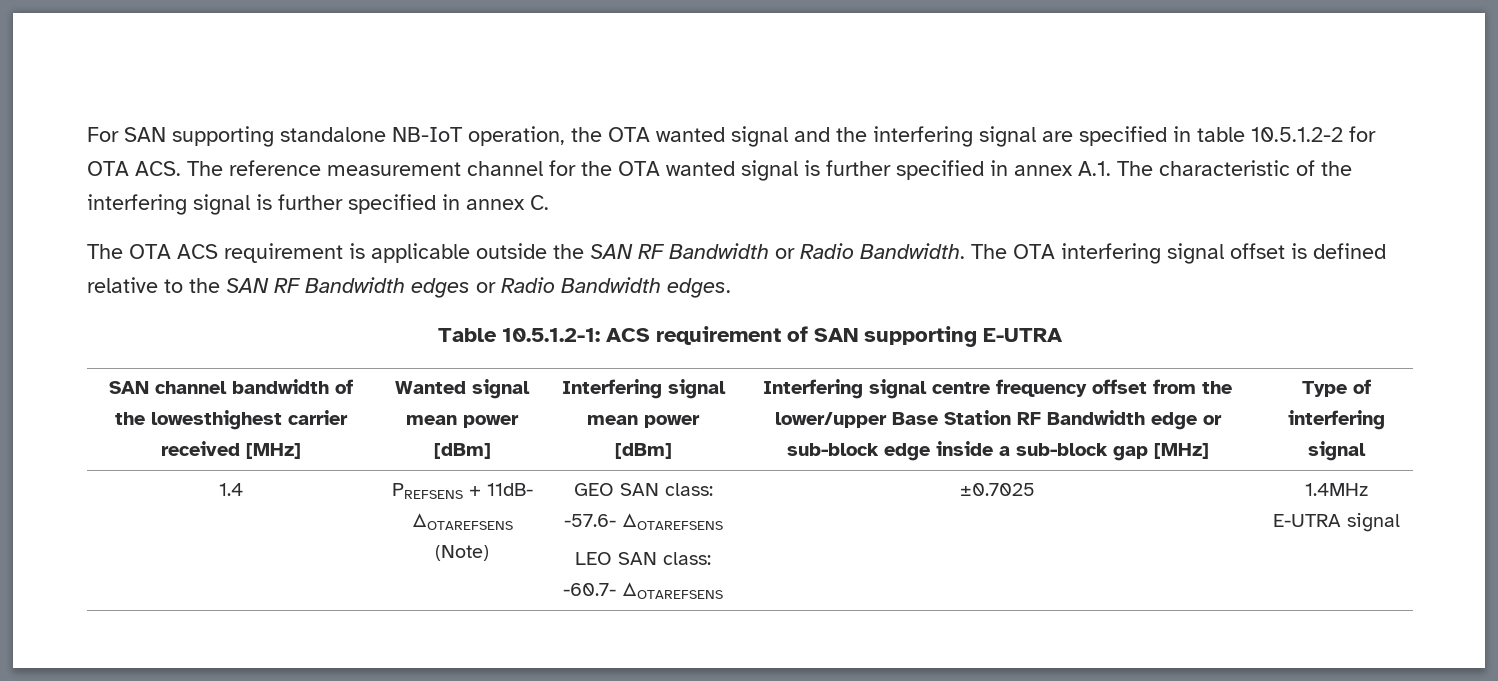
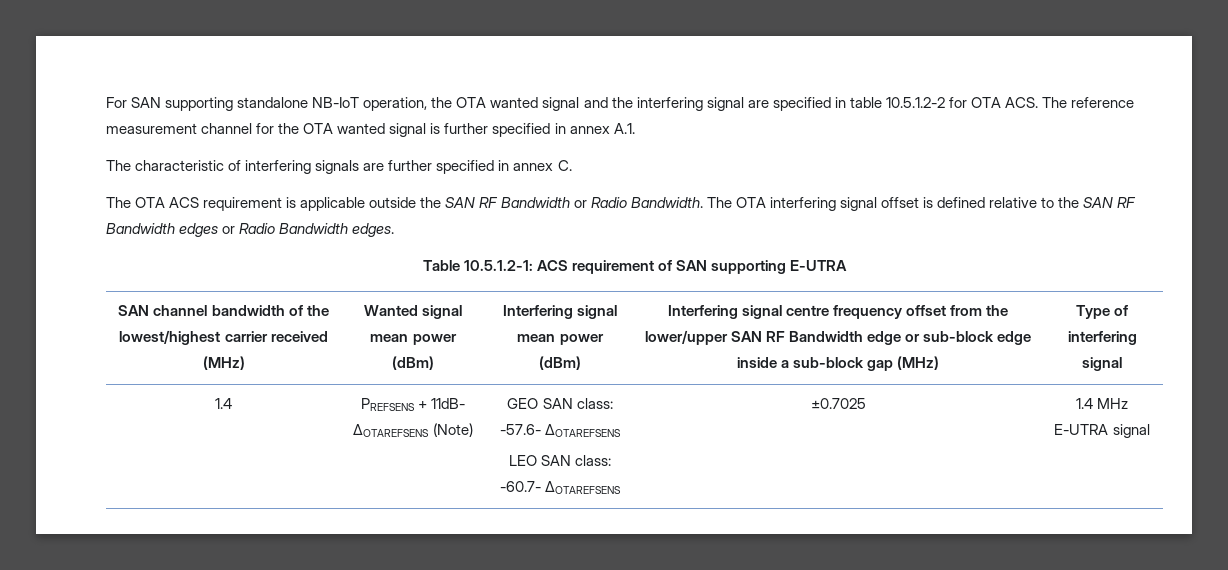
- For SAN supporting standalone NB-IoT operation, the OTA wanted signal and the interfering signal are specified in table 10.5.1.2-2 for OTA ACS. The reference measurement channel for the OTA wanted signal is further specified in annex A.1. The characteristic of the interfering signal is further specified in annex C.
+ For SAN supporting standalone NB-IoT operation, the OTA wanted signal and the interfering signal are specified in table 10.5.1.2-2 for OTA ACS. The reference measurement channel for the OTA wanted signal is further specified in annex A.1.
+ The characteristic of interfering signals are further specified in annex C.
- SAN channel bandwidth of the lowesthighest carrier received [MHz]
+ SAN channel bandwidth of the lowest/highest carrier received (MHz)
- Wanted signal mean power [dBm]
+ Wanted signal mean power (dBm)
- Interfering signal mean power [dBm]
+ Interfering signal mean power (dBm)
- Interfering signal centre frequency offset from the lower/upper Base Station RF Bandwidth edge or sub-block edge inside a sub-block gap [MHz]
+ Interfering signal centre frequency offset from the lower/upper SAN RF Bandwidth edge or sub-block edge inside a sub-block gap (MHz)
  1.4 | PREFSENS + 11dB- ΔOTAREFSENS (Note) | GEO SAN class: -57.6- ΔOTAREFSENS
- LEO SAN class: -60.7- ΔOTAREFSENS | ±0.7025 | 1.4MHz E-UTRA signal
+ LEO SAN class: -60.7- ΔOTAREFSENS | ±0.7025 | 1.4 MHz E-UTRA signal

